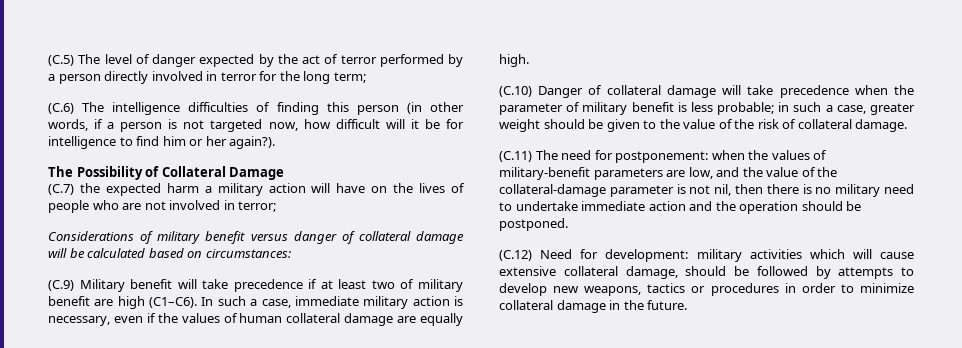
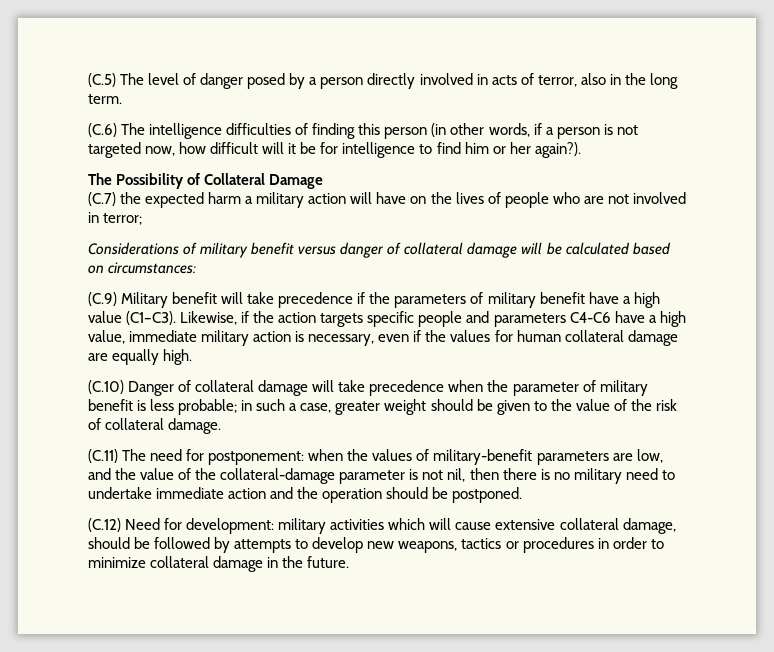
- (C.5) The level of danger expected by the act of terror performed by a person directly involved in terror for the long term;
+ (C.5) The level of danger posed by a person directly involved in acts of terror, also in the long term.
- (C.9) Military benefit will take precedence if at least two of military benefit are high (C1–C6). In such a case, immediate military action is necessary, even if the values of human collateral damage are equally high.
+ (C.9) Military benefit will take precedence if the parameters of military benefit have a high value (C1–C3). Likewise, if the action targets specific people and parameters C4-C6 have a high value, immediate military action is necessary, even if the values for human collateral damage are equally high.

